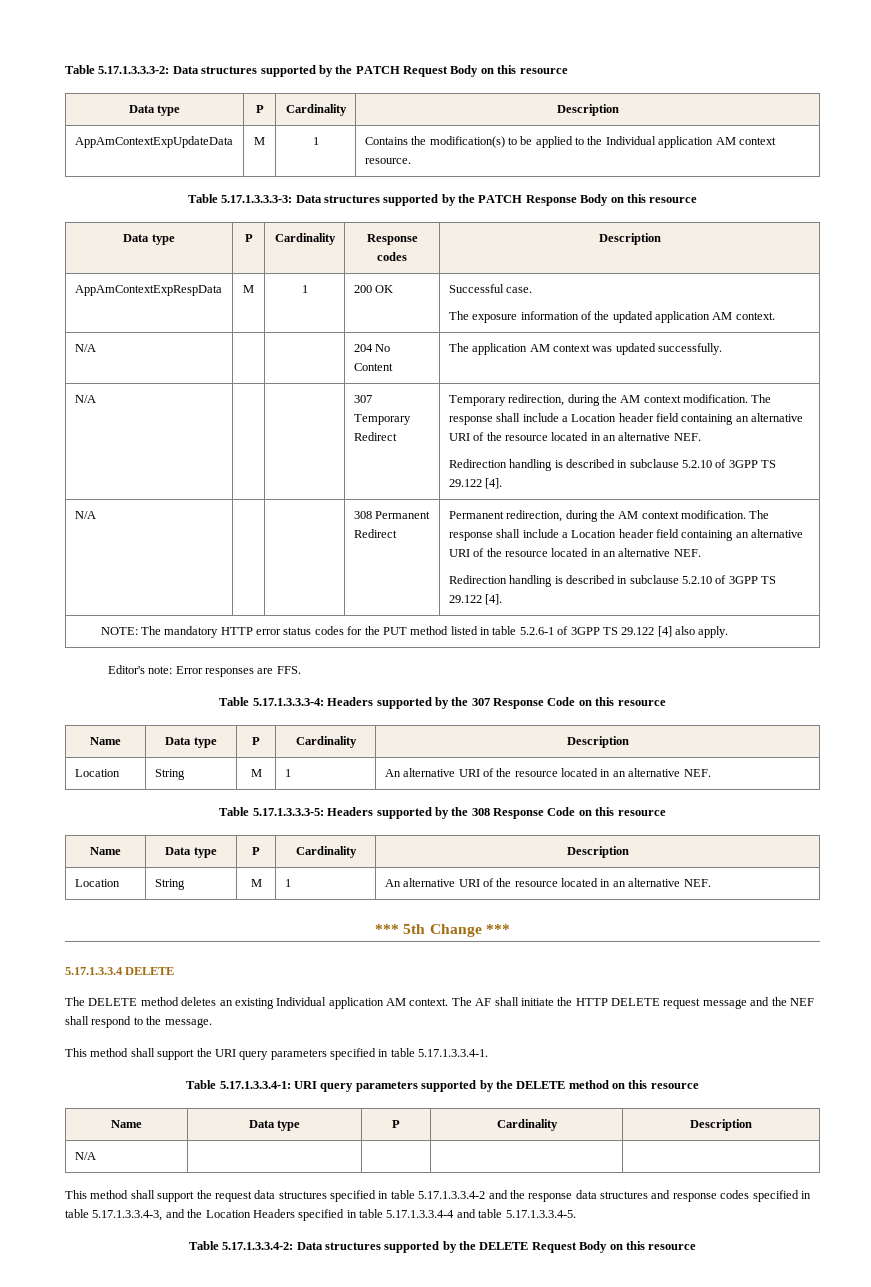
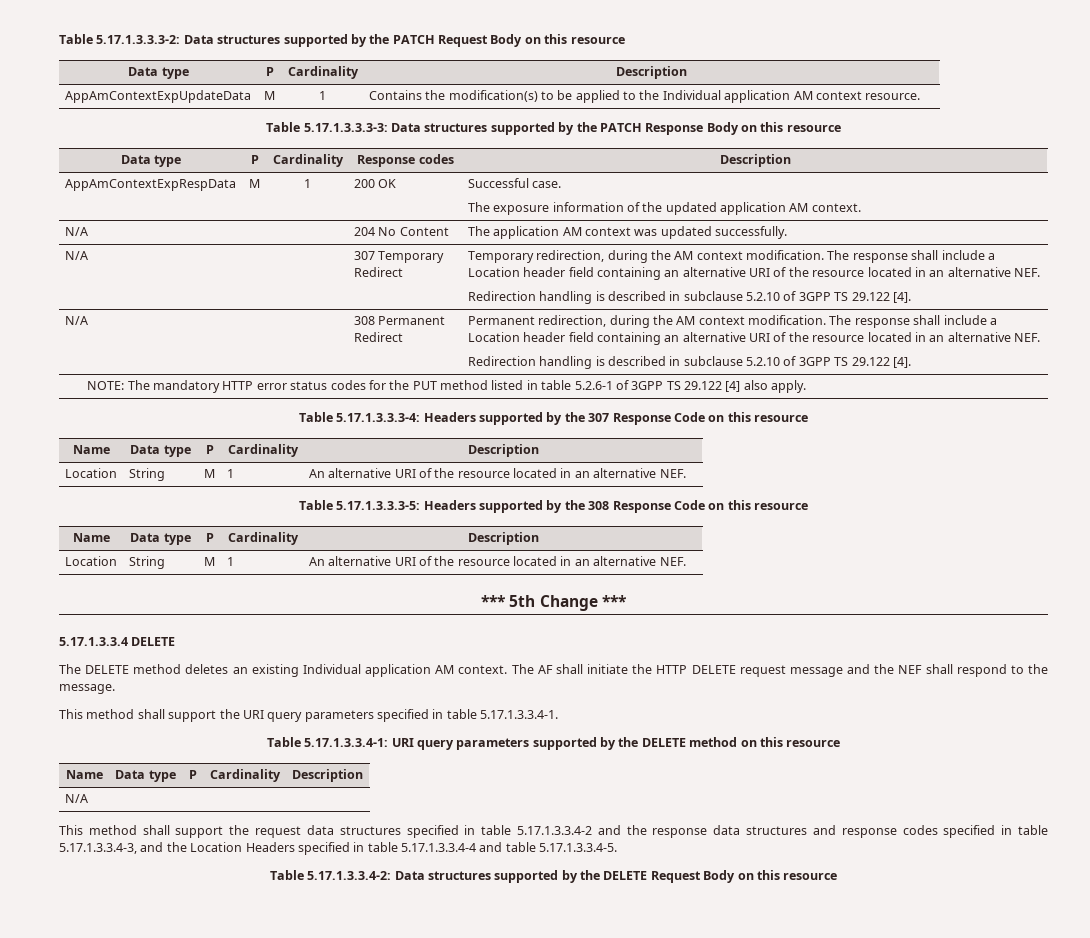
- Editor's note: Error responses are FFS.

